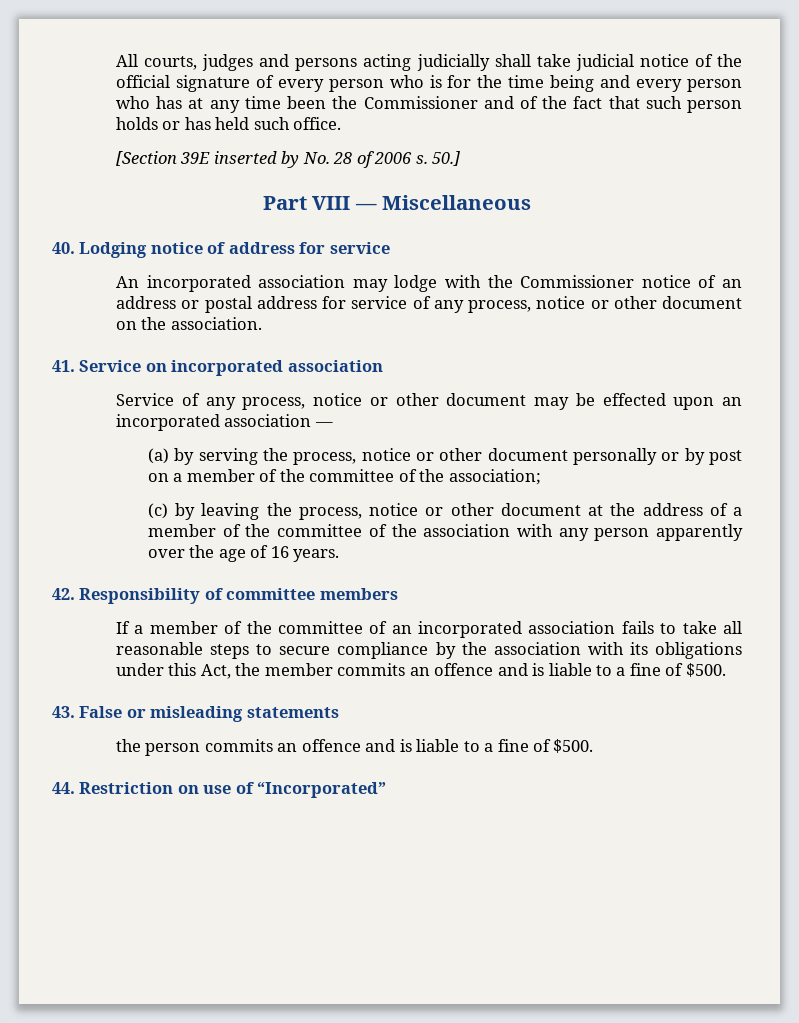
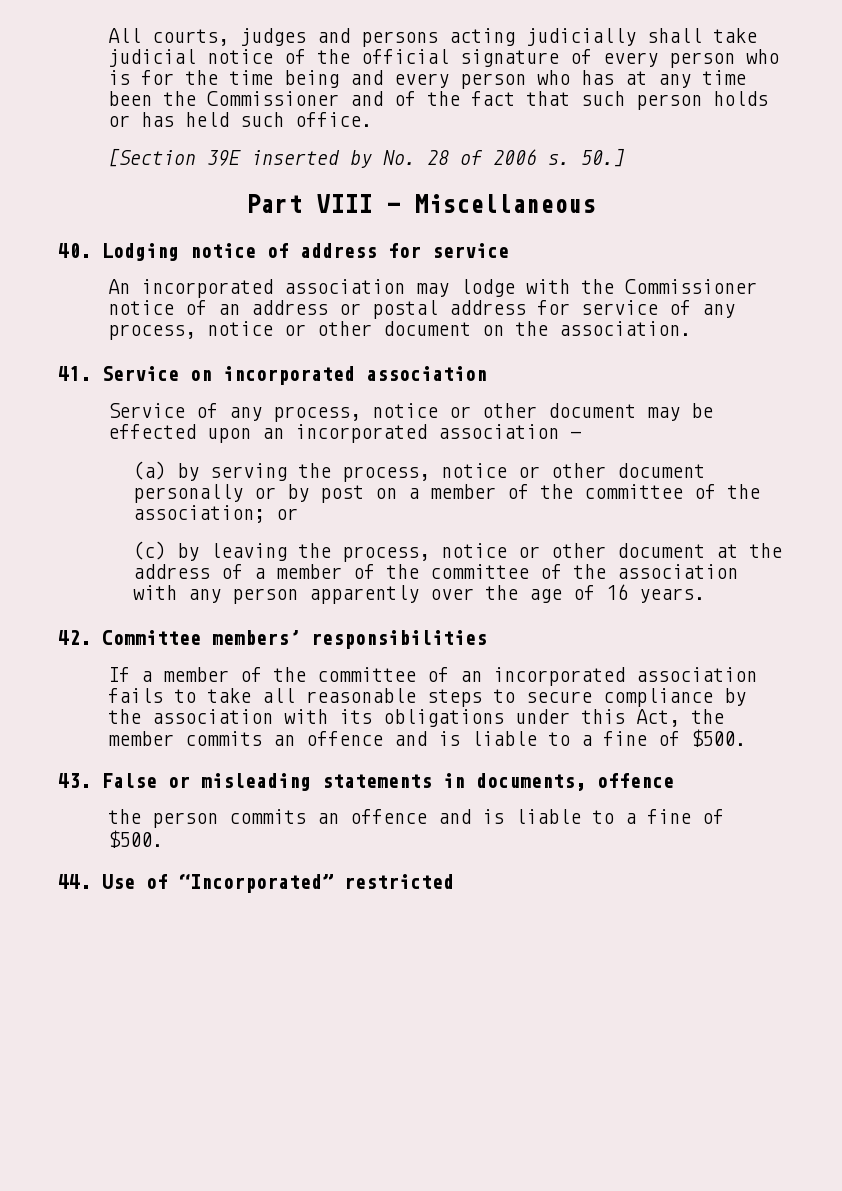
- (a) by serving the process, notice or other document personally or by post on a member of the committee of the association;
+ (a) by serving the process, notice or other document personally or by post on a member of the committee of the association; or
- 42. Responsibility of committee members
+ 42. Committee members’ responsibilities
- 43. False or misleading statements
+ 43. False or misleading statements in documents, offence
- 44. Restriction on use of “Incorporated”
+ 44. Use of “Incorporated” restricted

